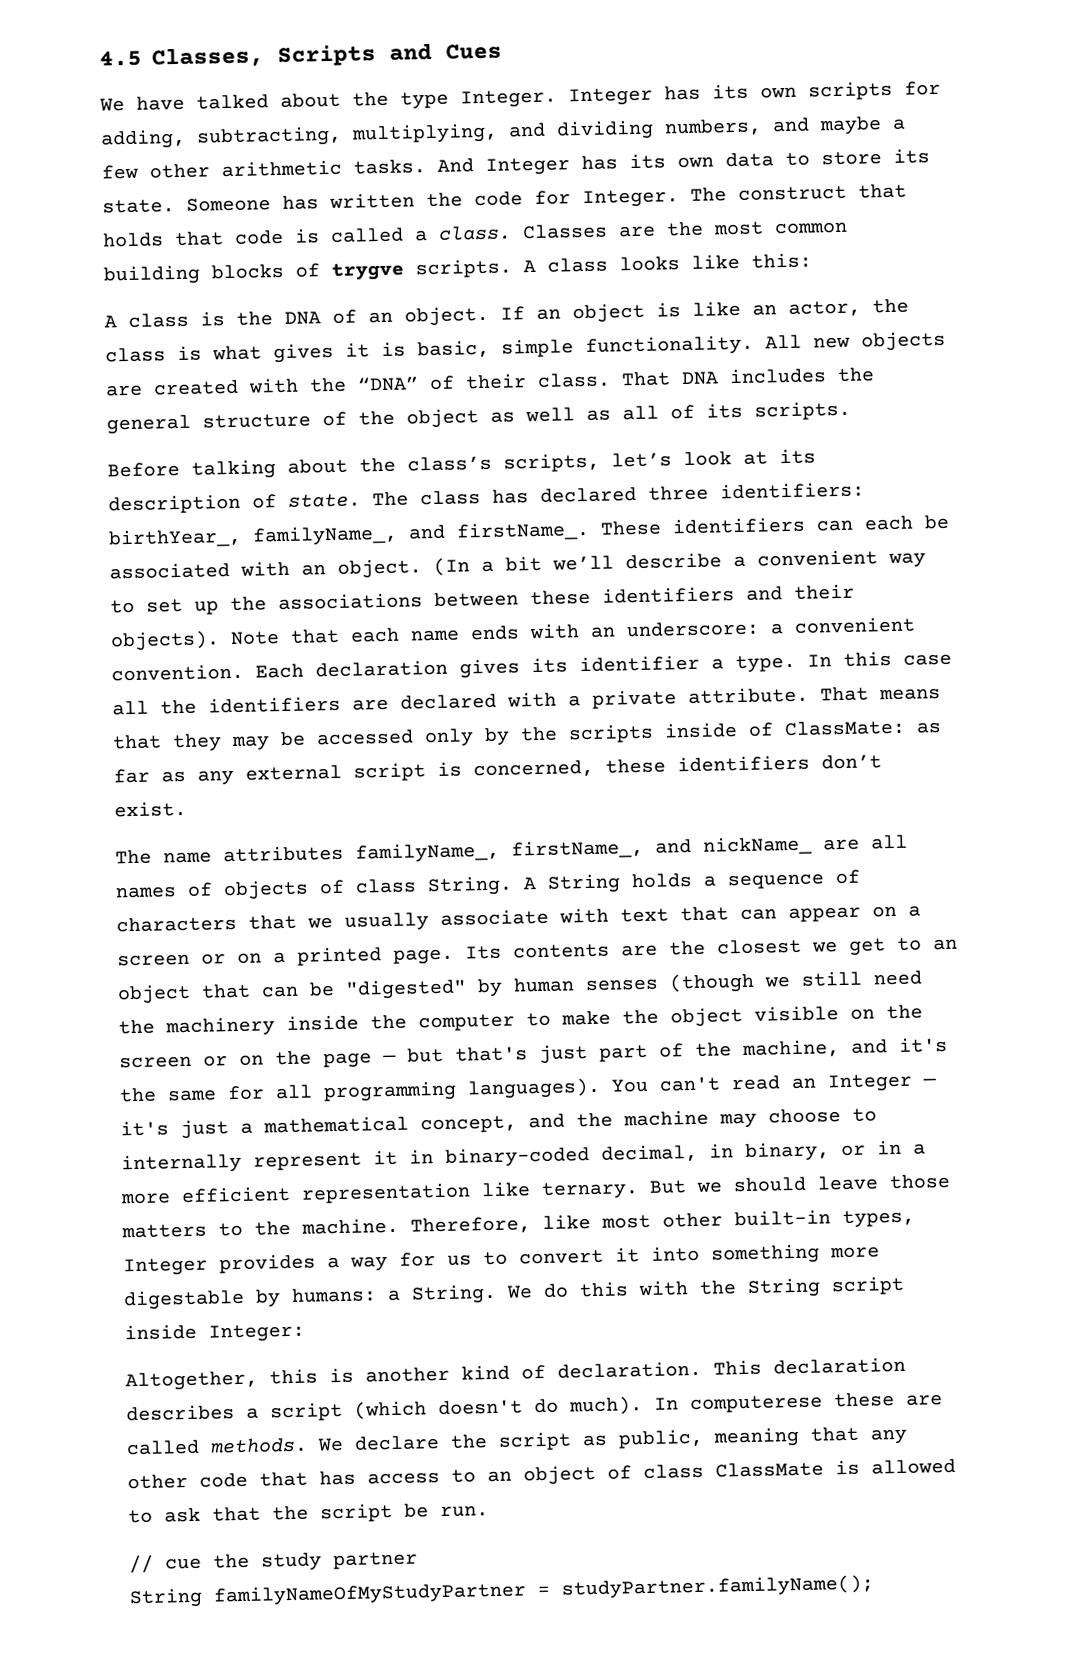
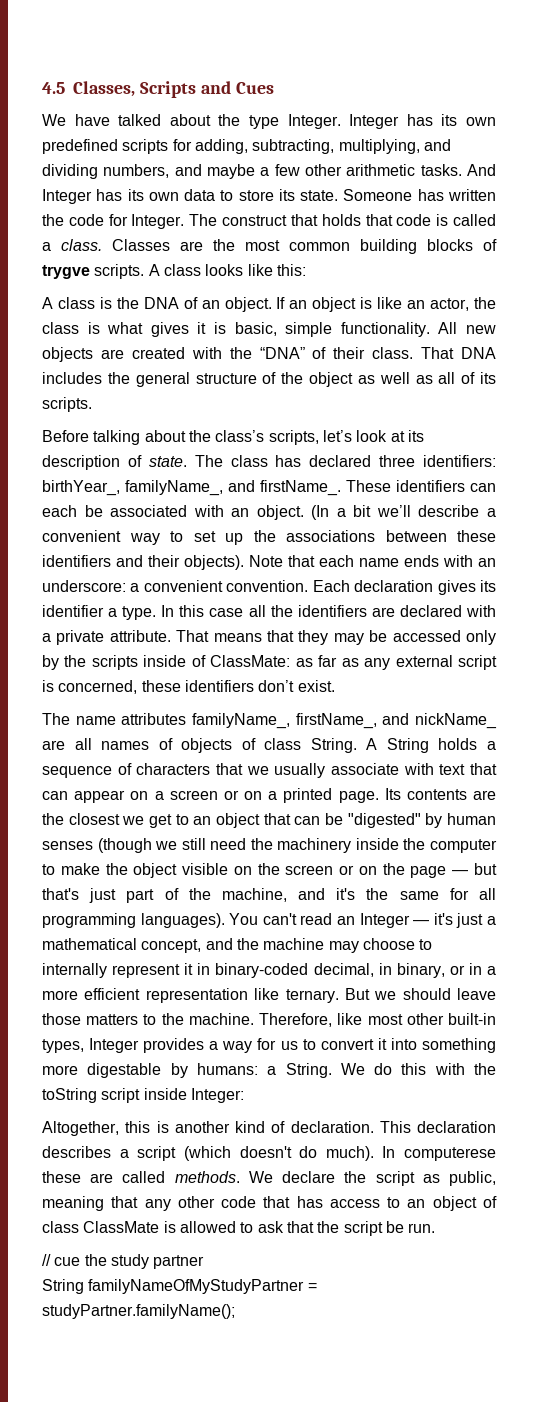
- Integer has its own scripts for adding, subtracting, multiplying, and dividing numbers, and maybe a few other arithmetic tasks.
+ Integer has its own predefined scripts for adding, subtracting, multiplying, and dividing numbers, and maybe a few other arithmetic tasks.
- We do this with the String script inside Integer:
+ We do this with the toString script inside Integer:

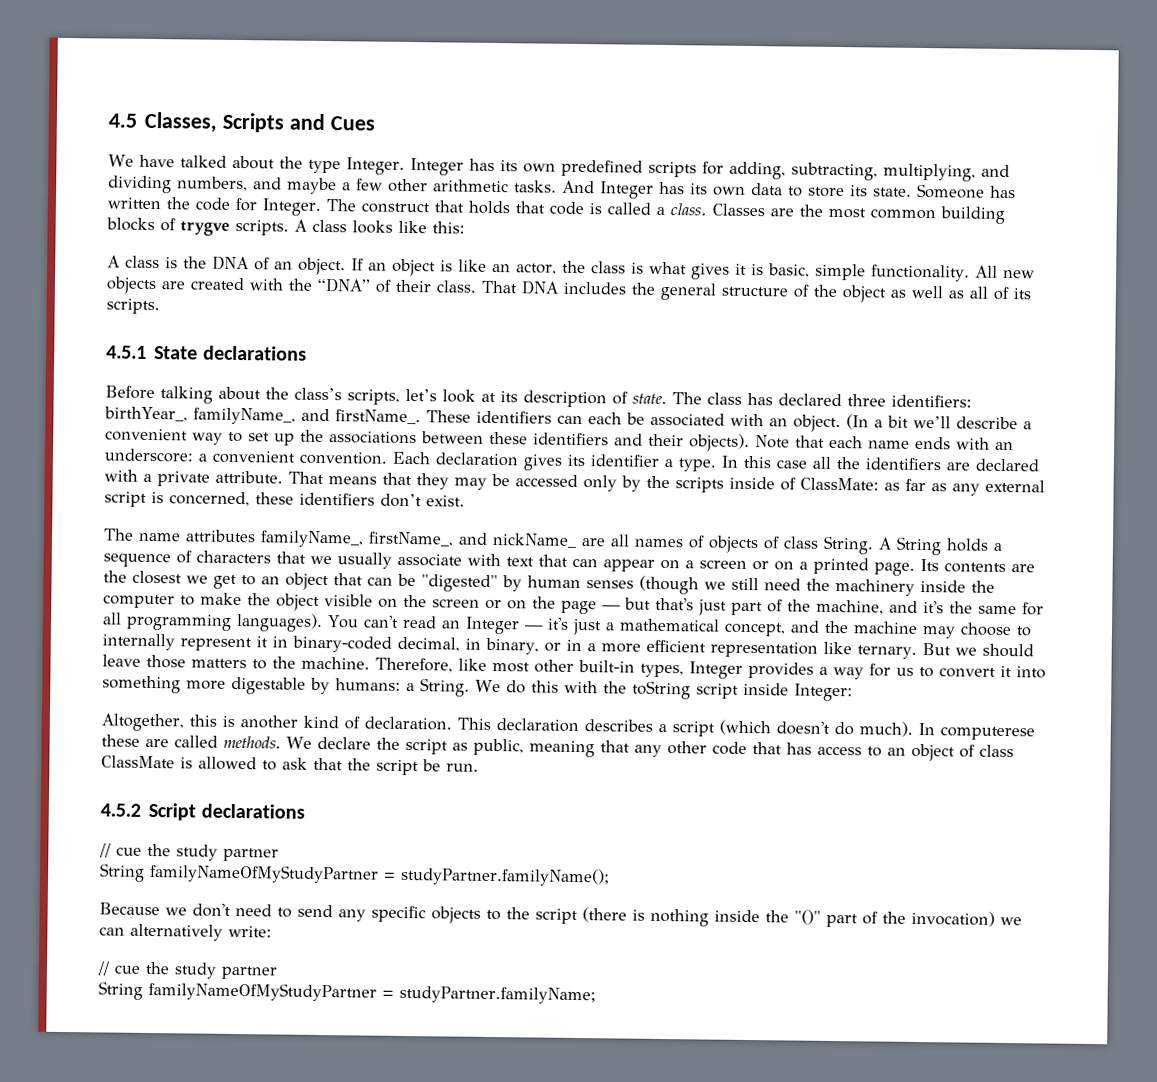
+ 4.5.1 State declarations
+ 4.5.2 Script declarations
+ Because we don't need to send any specific objects to the script (there is nothing inside the "()" part of the invocation) we can alternatively write:
+ // cue the study partner
+ String familyNameOfMyStudyPartner = studyPartner.familyName;

